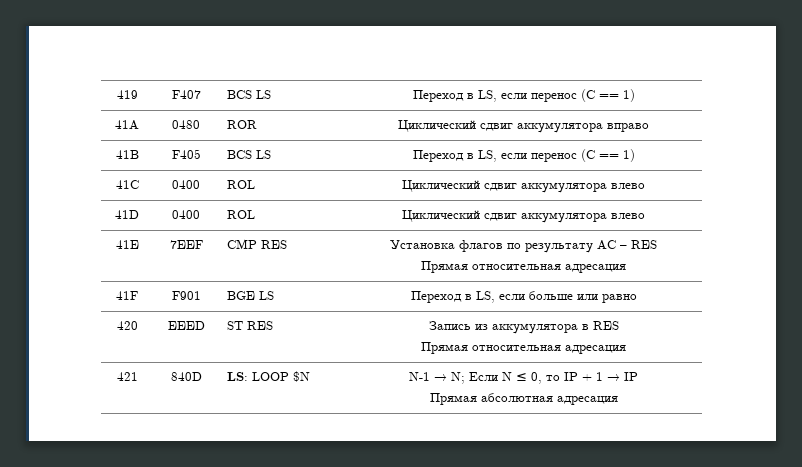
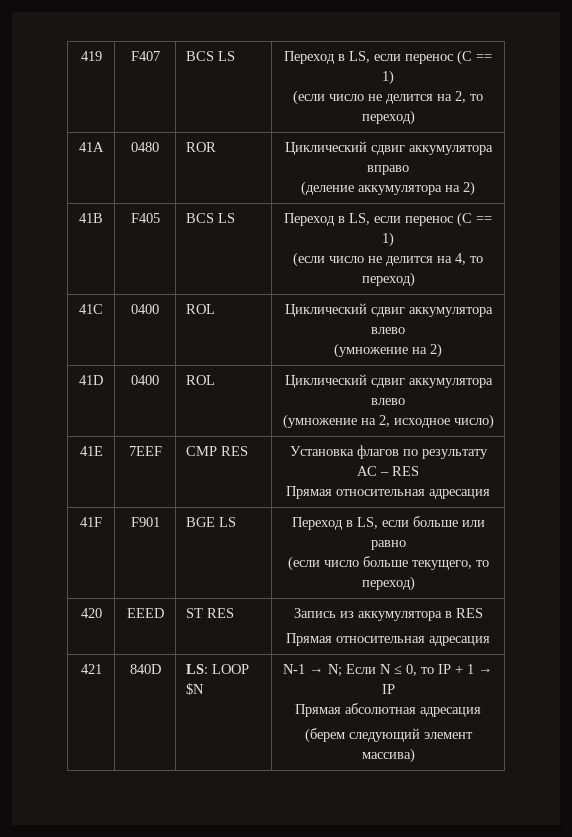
  419 | F407 | BCS LS | Переход в LS, если перенос (C == 1)
+ (если число не делится на 2, то переход)
  41A | 0480 | ROR | Циклический сдвиг аккумулятора вправо
+ (деление аккумулятора на 2)
  41B | F405 | BCS LS | Переход в LS, если перенос (C == 1)
+ (если число не делится на 4, то переход)
  41C | 0400 | ROL | Циклический сдвиг аккумулятора влево
+ (умножение на 2)
  41D | 0400 | ROL | Циклический сдвиг аккумулятора влево
+ (умножение на 2, исходное число)
  41F | F901 | BGE LS | Переход в LS, если больше или равно
+ (если число больше текущего, то переход)
  421 | 840D | LS: LOOP $N | N-1 → N; Если N ≤ 0, то IP + 1 → IP
  Прямая абсолютная адресация
+ (берем следующий элемент массива)

